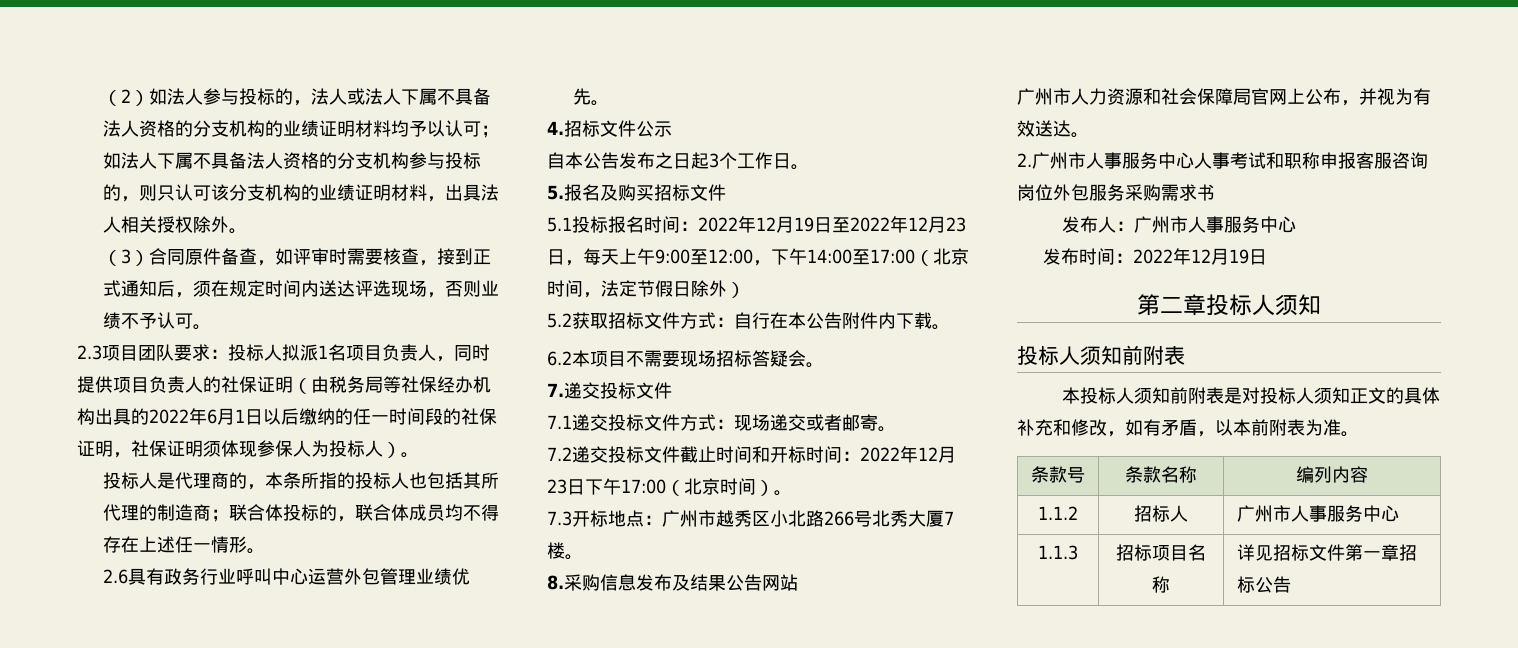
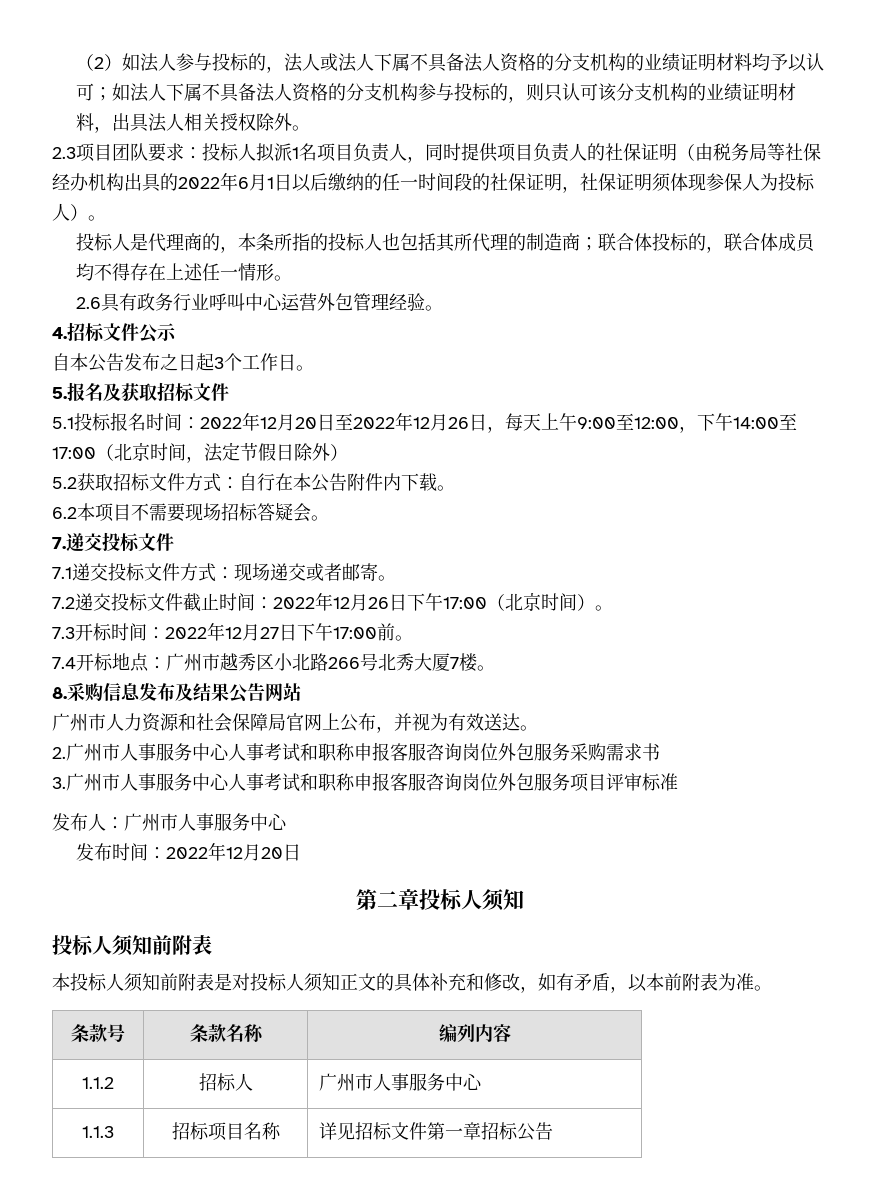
- （3）合同原件备查，如评审时需要核查，接到正式通知后，须在规定时间内送达评选现场，否则业绩不予认可。
- 2.6具有政务行业呼叫中心运营外包管理业绩优先。
+ 2.6具有政务行业呼叫中心运营外包管理经验。
- 5.报名及购买招标文件
+ 5.报名及获取招标文件
- 5.1投标报名时间：2022年12月19日至2022年12月23日，每天上午9:00至12:00，下午14:00至17:00（北京时间，法定节假日除外）
+ 5.1投标报名时间：2022年12月20日至2022年12月26日，每天上午9:00至12:00，下午14:00至17:00（北京时间，法定节假日除外）
- 7.2递交投标文件截止时间和开标时间：2022年12月23日下午17:00（北京时间）。
+ 7.2递交投标文件截止时间：2022年12月26日下午17:00（北京时间）。
- 7.3开标地点：广州市越秀区小北路266号北秀大厦7楼。
+ 7.3开标时间：2022年12月27日下午17:00前。
+ 7.4开标地点：广州市越秀区小北路266号北秀大厦7楼。
+ 3.广州市人事服务中心人事考试和职称申报客服咨询岗位外包服务项目评审标准
- 发布时间：2022年12月19日
+ 发布时间：2022年12月20日

